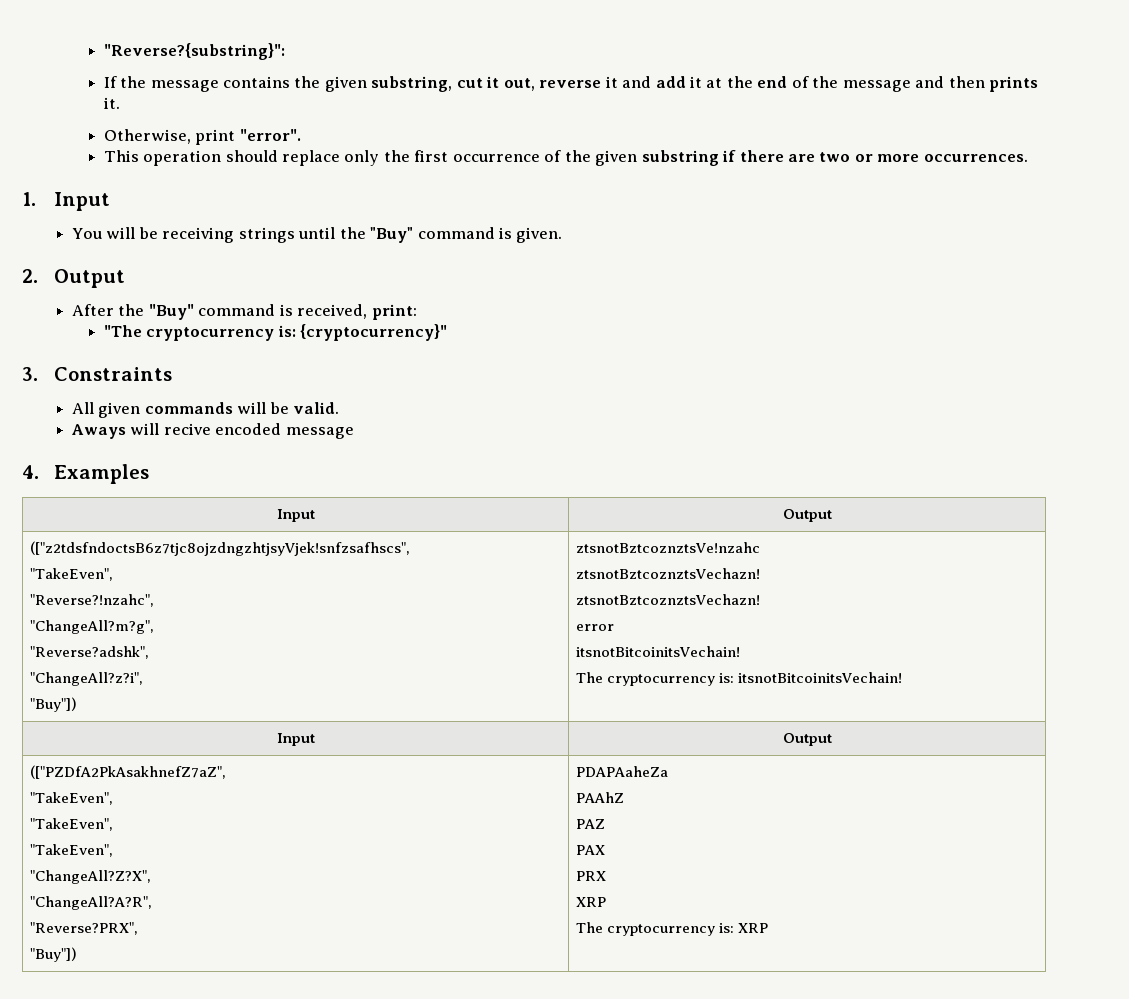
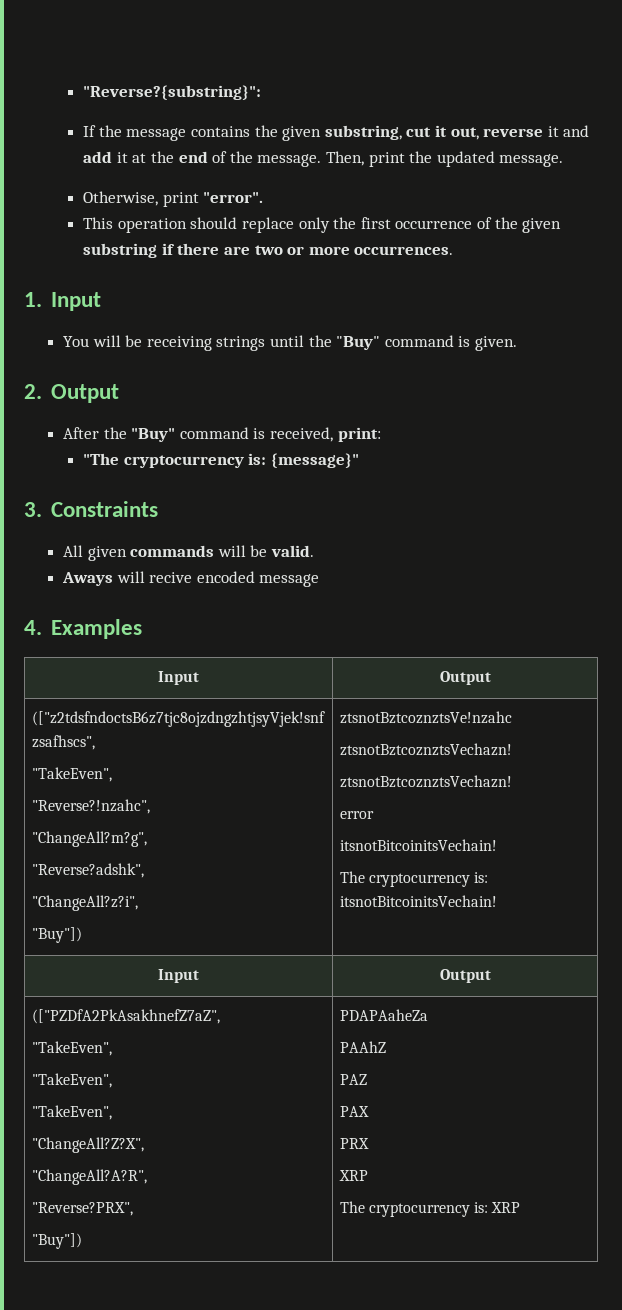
- If the message contains the given substring, cut it out, reverse it and add it at the end of the message and then prints it.
+ If the message contains the given substring, cut it out, reverse it and add it at the end of the message. Then, print the updated message.
- "The cryptocurrency is: {cryptocurrency}"
+ "The cryptocurrency is: {message}"

